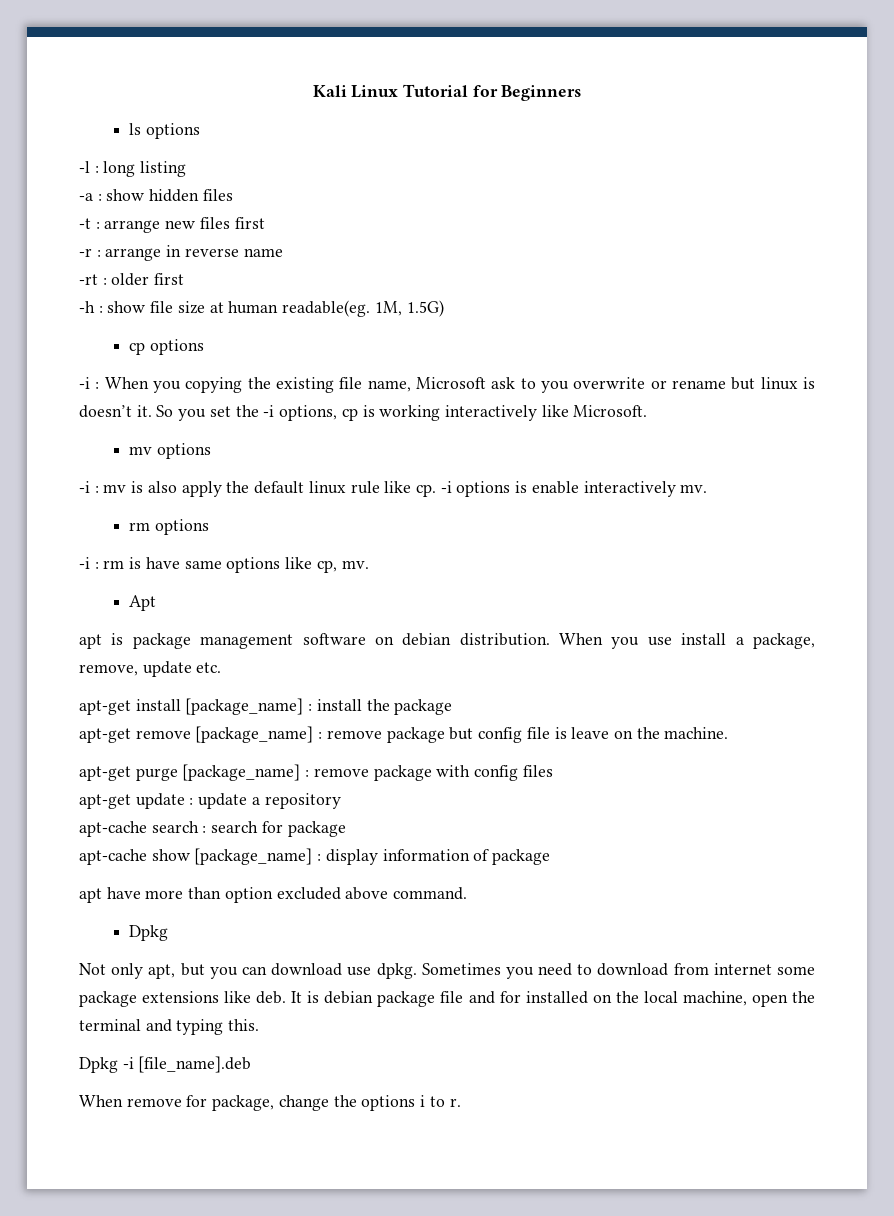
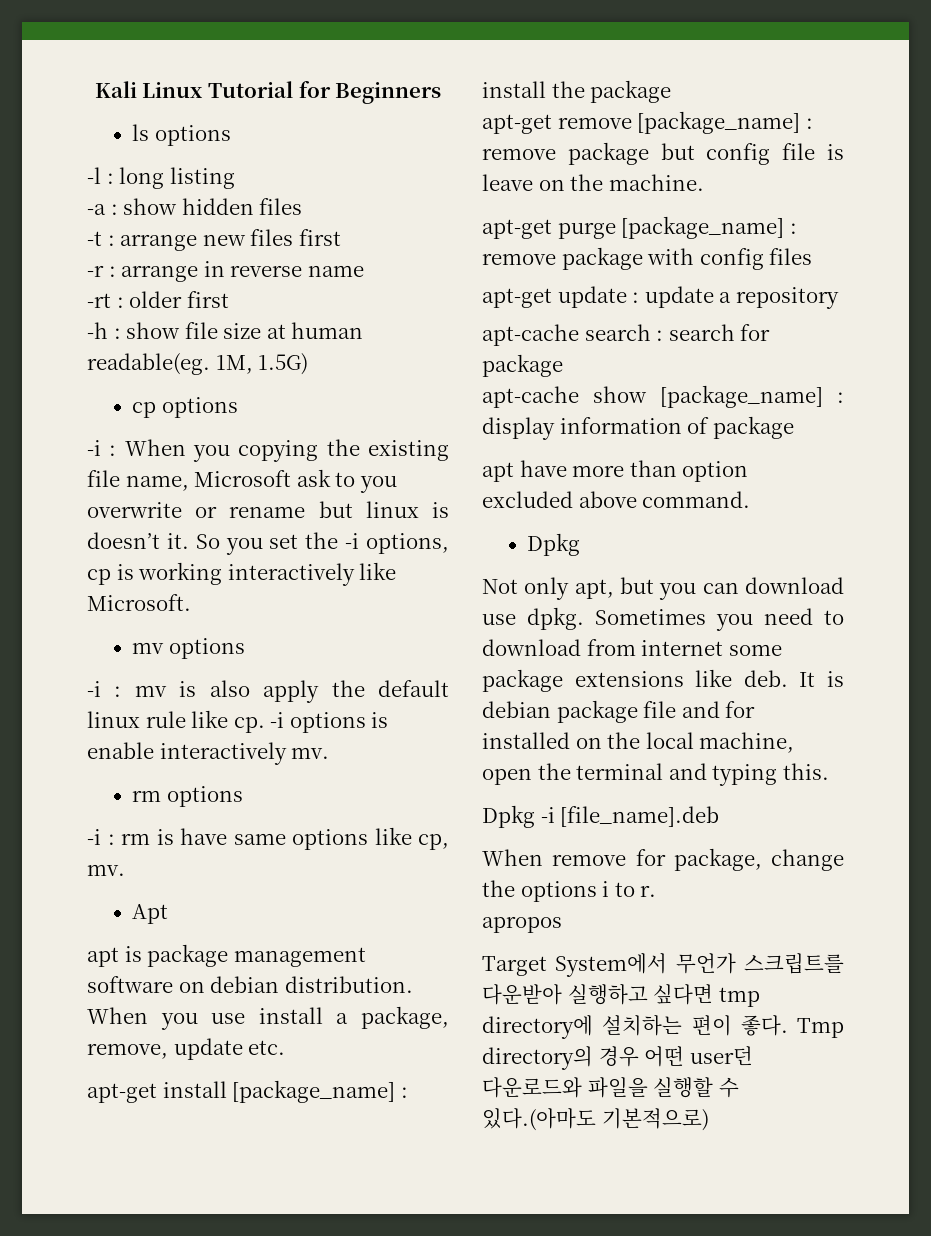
+ apropos
+ Target System에서 무언가 스크립트를 다운받아 실행하고 싶다면 tmp directory에 설치하는 편이 좋다. Tmp directory의 경우 어떤 user던 다운로드와 파일을 실행할 수 있다.(아마도 기본적으로)

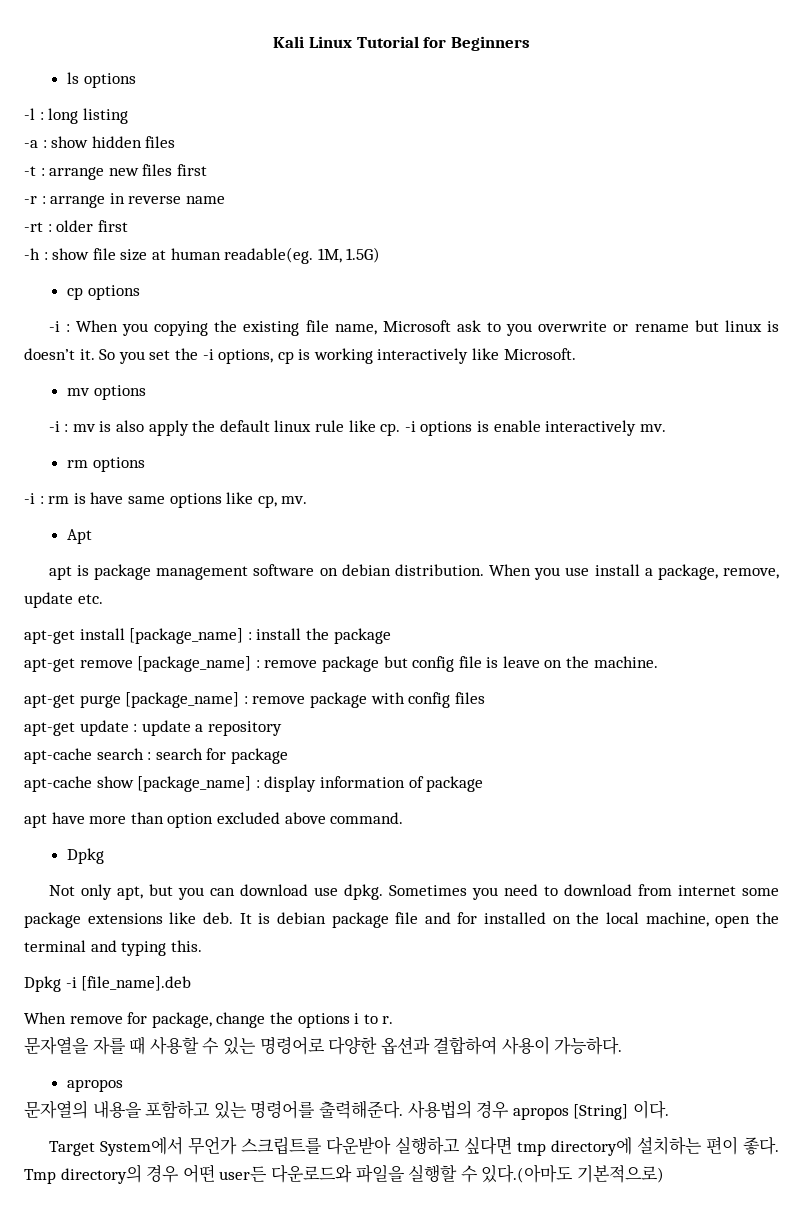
+ 문자열을 자를 때 사용할 수 있는 명령어로 다양한 옵션과 결합하여 사용이 가능하다.
  apropos
+ 문자열의 내용을 포함하고 있는 명령어를 출력해준다. 사용법의 경우 apropos [String] 이다.
- Tmp directory의 경우 어떤 user던 다운로드와 파일을 실행할 수 있다.(아마도 기본적으로)
+ Tmp directory의 경우 어떤 user든 다운로드와 파일을 실행할 수 있다.(아마도 기본적으로)

